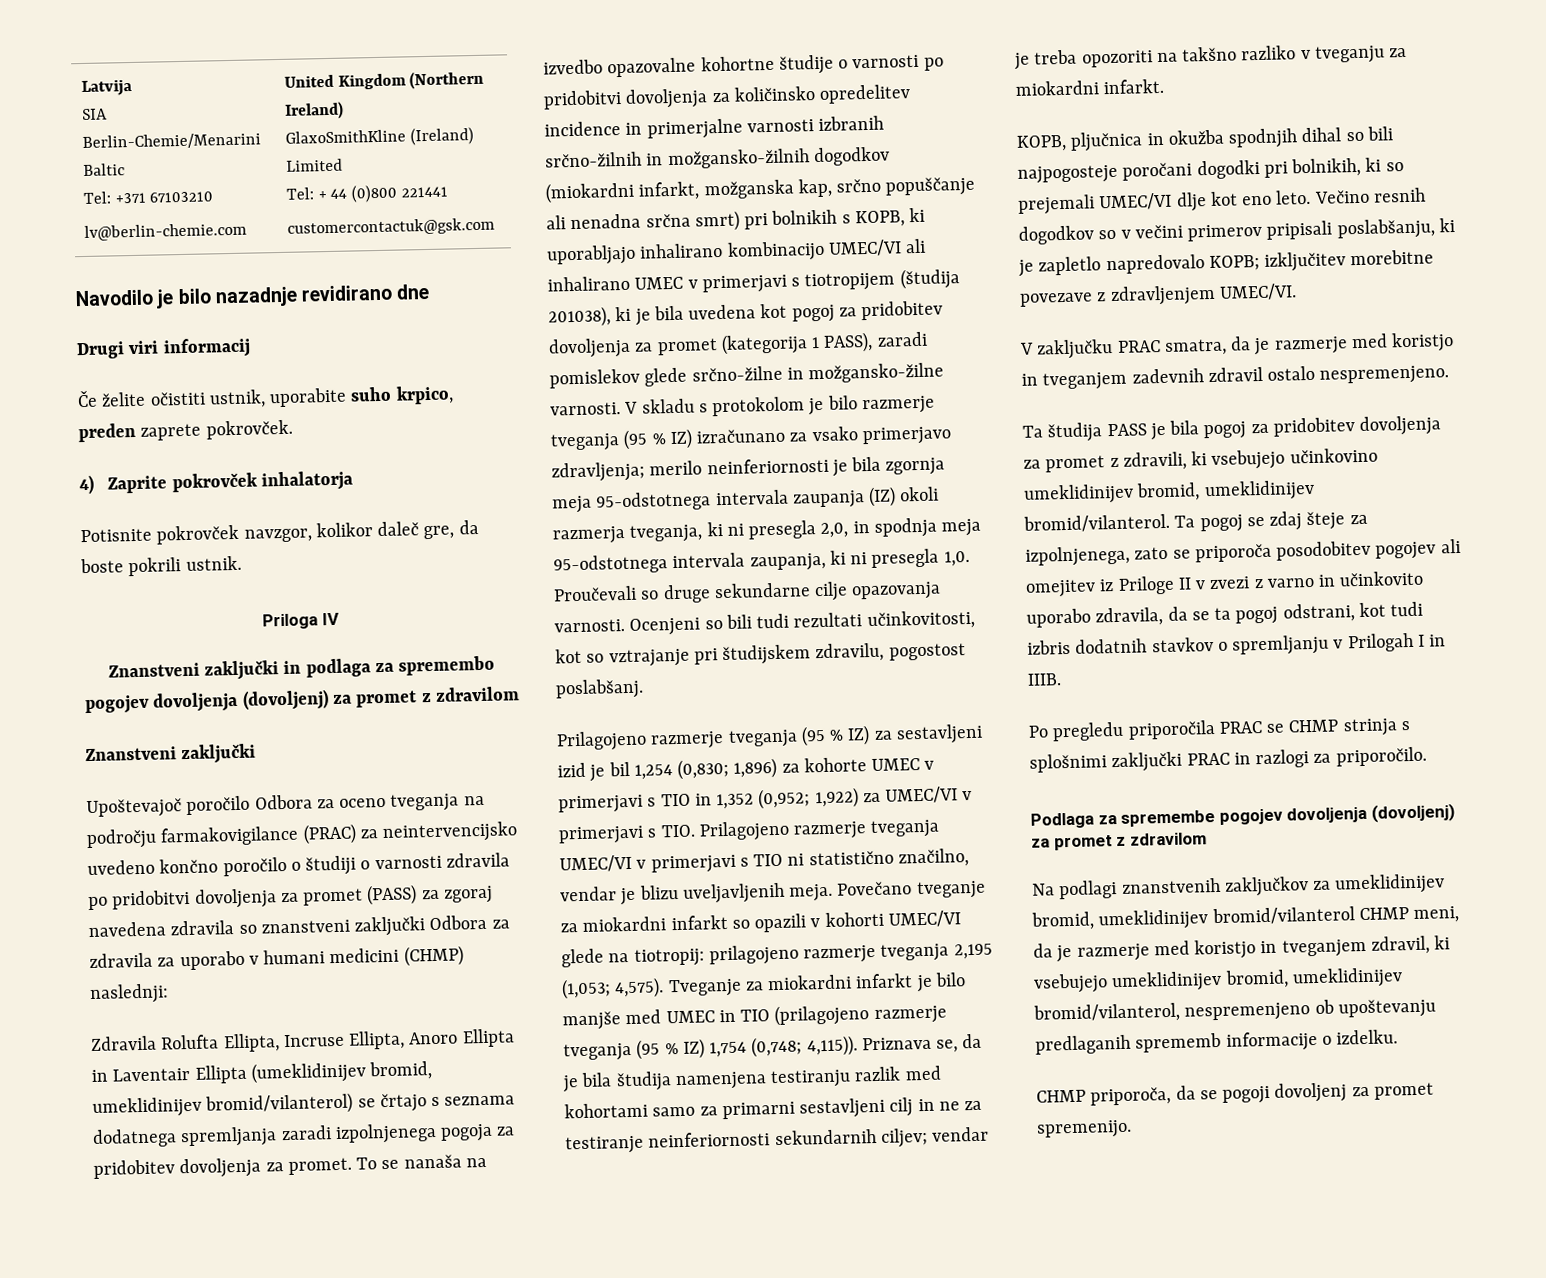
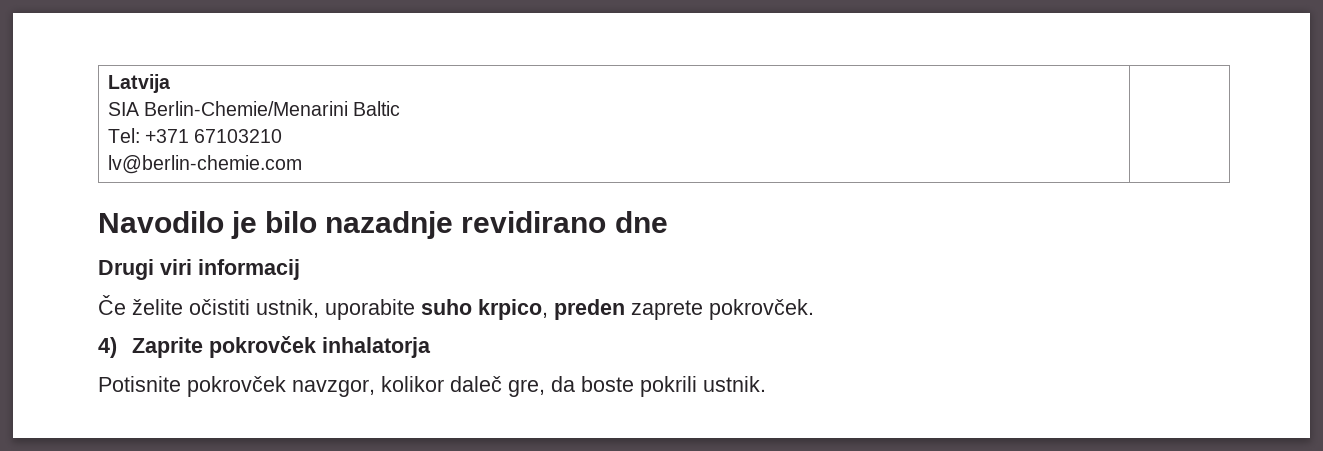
  Latvija
  SIA Berlin-Chemie/Menarini Baltic
  Tel: +371 67103210
- lv@berlin-chemie.com | United Kingdom (Northern Ireland)
- GlaxoSmithKline (Ireland) Limited
- Tel: + 44 (0)800 221441
- customercontactuk@gsk.com
+ lv@berlin-chemie.com |
- Priloga IV
- Znanstveni zaključki in podlaga za spremembo pogojev dovoljenja (dovoljenj) za promet z zdravilom
- Znanstveni zaključki
- Upoštevajoč poročilo Odbora za oceno tveganja na področju farmakovigilance (PRAC) za neintervencijsko uvedeno končno poročilo o študiji o varnosti zdravila po pridobitvi dovoljenja za promet (PASS) za zgoraj navedena zdravila so znanstveni zaključki Odbora za zdravila za uporabo v humani medicini (CHMP) naslednji:
- Zdravila Rolufta Ellipta, Incruse Ellipta, Anoro Ellipta in Laventair Ellipta (umeklidinijev bromid, umeklidinijev bromid/vilanterol) se črtajo s seznama dodatnega spremljanja zaradi izpolnjenega pogoja za pridobitev dovoljenja za promet. To se nanaša na izvedbo opazovalne kohortne študije o varnosti po pridobitvi dovoljenja za količinsko opredelitev incidence in primerjalne varnosti izbranih srčno-žilnih in možgansko-žilnih dogodkov (miokardni infarkt, možganska kap, srčno popuščanje ali nenadna srčna smrt) pri bolnikih s KOPB, ki uporabljajo inhalirano kombinacijo UMEC/VI ali inhalirano UMEC v primerjavi s tiotropijem (študija 201038), ki je bila uvedena kot pogoj za pridobitev dovoljenja za promet (kategorija 1 PASS), zaradi pomislekov glede srčno-žilne in možgansko-žilne varnosti. V skladu s protokolom je bilo razmerje tveganja (95 % IZ) izračunano za vsako primerjavo zdravljenja; merilo neinferiornosti je bila zgornja meja 95-odstotnega intervala zaupanja (IZ) okoli razmerja tveganja, ki ni presegla 2,0, in spodnja meja 95-odstotnega intervala zaupanja, ki ni presegla 1,0. Proučevali so druge sekundarne cilje opazovanja varnosti. Ocenjeni so bili tudi rezultati učinkovitosti, kot so vztrajanje pri študijskem zdravilu, pogostost poslabšanj.
- Prilagojeno razmerje tveganja (95 % IZ) za sestavljeni izid je bil 1,254 (0,830; 1,896) za kohorte UMEC v primerjavi s TIO in 1,352 (0,952; 1,922) za UMEC/VI v primerjavi s TIO. Prilagojeno razmerje tveganja UMEC/VI v primerjavi s TIO ni statistično značilno, vendar je blizu uveljavljenih meja. Povečano tveganje za miokardni infarkt so opazili v kohorti UMEC/VI glede na tiotropij: prilagojeno razmerje tveganja 2,195 (1,053; 4,575). Tveganje za miokardni infarkt je bilo manjše med UMEC in TIO (prilagojeno razmerje tveganja (95 % IZ) 1,754 (0,748; 4,115)). Priznava se, da je bila študija namenjena testiranju razlik med kohortami samo za primarni sestavljeni cilj in ne za testiranje neinferiornosti sekundarnih ciljev; vendar je treba opozoriti na takšno razliko v tveganju za miokardni infarkt.
- KOPB, pljučnica in okužba spodnjih dihal so bili najpogosteje poročani dogodki pri bolnikih, ki so prejemali UMEC/VI dlje kot eno leto. Večino resnih dogodkov so v večini primerov pripisali poslabšanju, ki je zapletlo napredovalo KOPB; izključitev morebitne povezave z zdravljenjem UMEC/VI.
- V zaključku PRAC smatra, da je razmerje med koristjo in tveganjem zadevnih zdravil ostalo nespremenjeno.
- Ta študija PASS je bila pogoj za pridobitev dovoljenja za promet z zdravili, ki vsebujejo učinkovino umeklidinijev bromid, umeklidinijev bromid/vilanterol. Ta pogoj se zdaj šteje za izpolnjenega, zato se priporoča posodobitev pogojev ali omejitev iz Priloge II v zvezi z varno in učinkovito uporabo zdravila, da se ta pogoj odstrani, kot tudi izbris dodatnih stavkov o spremljanju v Prilogah I in IIIB.
- Po pregledu priporočila PRAC se CHMP strinja s splošnimi zaključki PRAC in razlogi za priporočilo.
- Podlaga za spremembe pogojev dovoljenja (dovoljenj) za promet z zdravilom
- Na podlagi znanstvenih zaključkov za umeklidinijev bromid, umeklidinijev bromid/vilanterol CHMP meni, da je razmerje med koristjo in tveganjem zdravil, ki vsebujejo umeklidinijev bromid, umeklidinijev bromid/vilanterol, nespremenjeno ob upoštevanju predlaganih sprememb informacije o izdelku.
- CHMP priporoča, da se pogoji dovoljenj za promet spremenijo.

